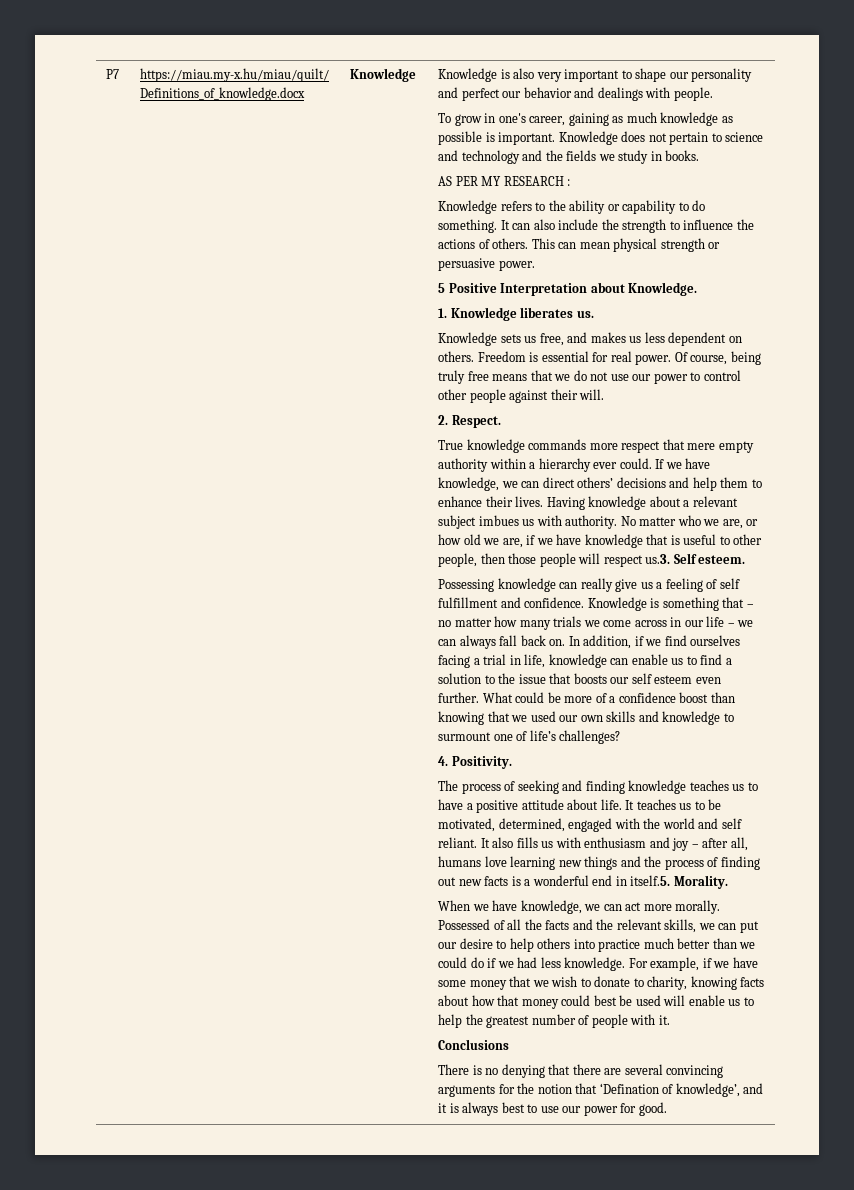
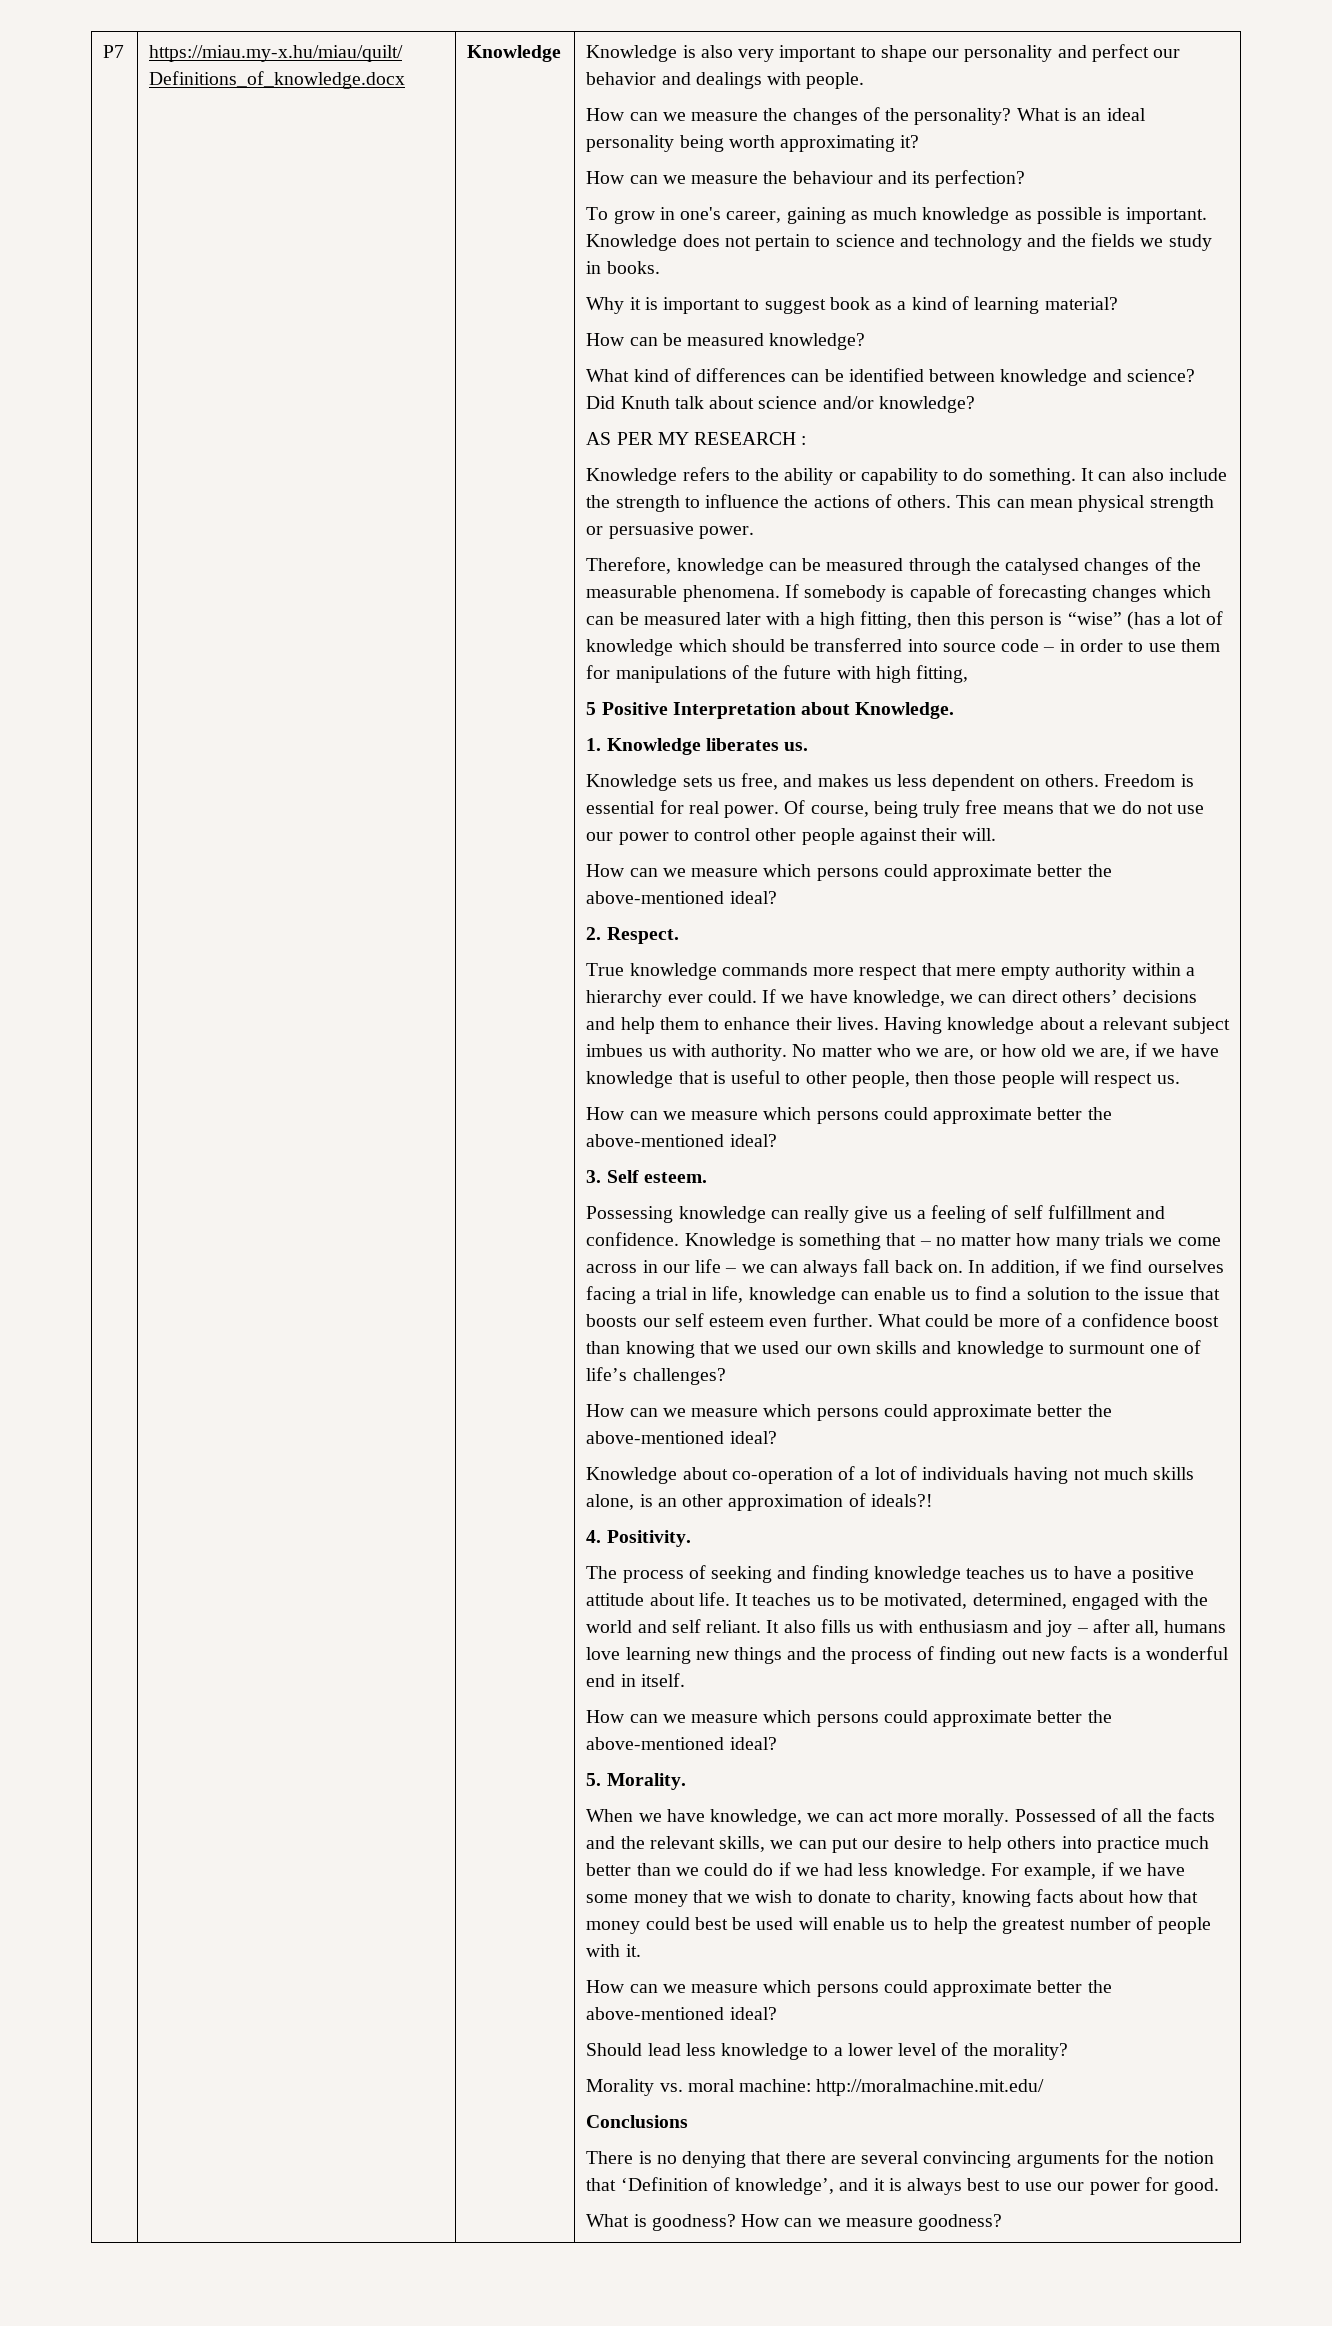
+ How can we measure the changes of the personality? What is an ideal personality being worth approximating it?
+ How can we measure the behaviour and its perfection?
+ Why it is important to suggest book as a kind of learning material?
+ How can be measured knowledge?
+ What kind of differences can be identified between knowledge and science? Did Knuth talk about science and/or knowledge?
+ Therefore, knowledge can be measured through the catalysed changes of the measurable phenomena. If somebody is capable of forecasting changes which can be measured later with a high fitting, then this person is “wise” (has a lot of knowledge which should be transferred into source code – in order to use them for manipulations of the future with high fitting,
  Of course, being truly free means that we do not use our power to control other people against their will.
+ How can we measure which persons could approximate better the above-mentioned ideal?
- No matter who we are, or how old we are, if we have knowledge that is useful to other people, then those people will respect us.3. Self esteem.
+ No matter who we are, or how old we are, if we have knowledge that is useful to other people, then those people will respect us.
+ How can we measure which persons could approximate better the above-mentioned ideal?
+ 3. Self esteem.
  What could be more of a confidence boost than knowing that we used our own skills and knowledge to surmount one of life’s challenges?
+ How can we measure which persons could approximate better the above-mentioned ideal?
+ Knowledge about co-operation of a lot of individuals having not much skills alone, is an other approximation of ideals?!
- It also fills us with enthusiasm and joy – after all, humans love learning new things and the process of finding out new facts is a wonderful end in itself.5. Morality.
+ It also fills us with enthusiasm and joy – after all, humans love learning new things and the process of finding out new facts is a wonderful end in itself.
+ How can we measure which persons could approximate better the above-mentioned ideal?
+ 5. Morality.
  For example, if we have some money that we wish to donate to charity, knowing facts about how that money could best be used will enable us to help the greatest number of people with it.
+ How can we measure which persons could approximate better the above-mentioned ideal?
+ Should lead less knowledge to a lower level of the morality?
+ Morality vs. moral machine: http://moralmachine.mit.edu/
- There is no denying that there are several convincing arguments for the notion that ‘Defination of knowledge’, and it is always best to use our power for good.
+ There is no denying that there are several convincing arguments for the notion that ‘Definition of knowledge’, and it is always best to use our power for good.
+ What is goodness? How can we measure goodness?

